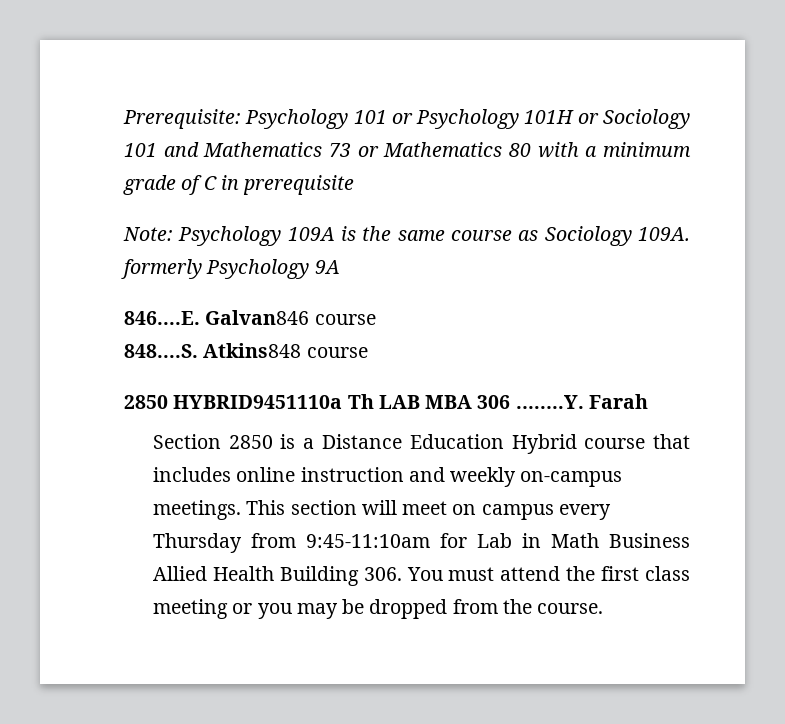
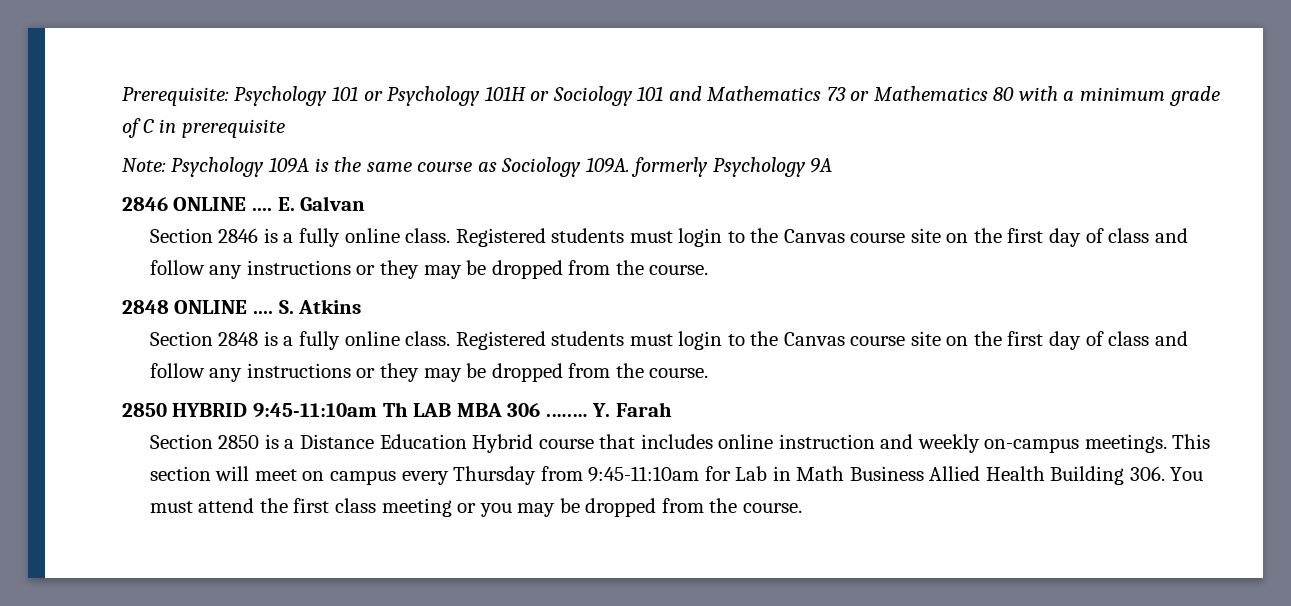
- 846....E. Galvan846 course
- 848....S. Atkins848 course
- 2850 HYBRID9451110a Th LAB MBA 306 .….…Y. Farah
+ 2846 ONLINE .... E. Galvan
+ Section 2846 is a fully online class. Registered students must login to the Canvas course site on the first day of class and follow any instructions or they may be dropped from the course.
+ 2848 ONLINE .... S. Atkins
+ Section 2848 is a fully online class. Registered students must login to the Canvas course site on the first day of class and follow any instructions or they may be dropped from the course.
+ 2850 HYBRID 9:45-11:10am Th LAB MBA 306 .….… Y. Farah

